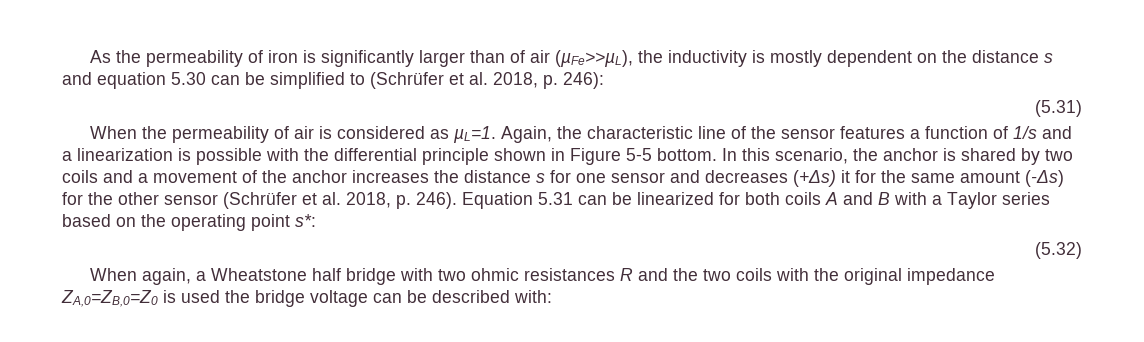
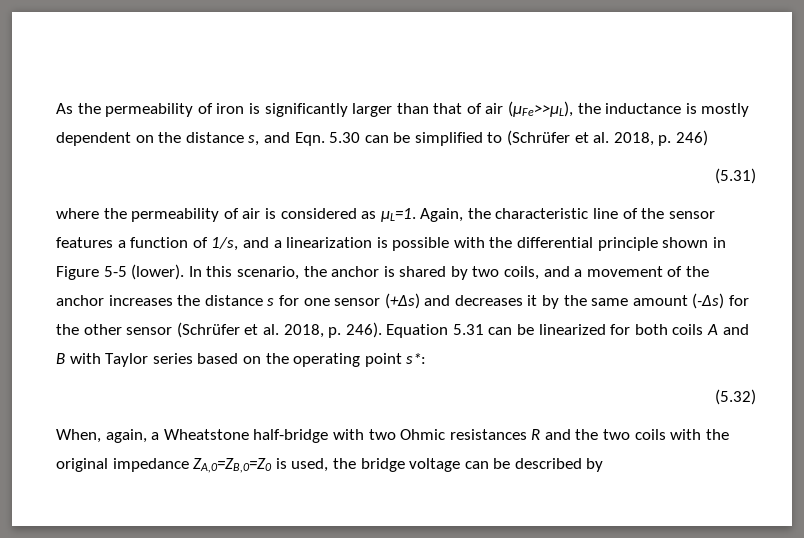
- As the permeability of iron is significantly larger than of air (µFe>>µL), the inductivity is mostly dependent on the distance s and equation 5.30 can be simplified to (Schrüfer et al. 2018, p. 246):
+ As the permeability of iron is significantly larger than that of air (µFe>>µL), the inductance is mostly dependent on the distance s, and Eqn. 5.30 can be simplified to (Schrüfer et al. 2018, p. 246)
- When the permeability of air is considered as µL=1.
+ where the permeability of air is considered as µL=1.
- Again, the characteristic line of the sensor features a function of 1/s and a linearization is possible with the differential principle shown in Figure 5-5 bottom.
+ Again, the characteristic line of the sensor features a function of 1/s, and a linearization is possible with the differential principle shown in Figure 5-5 (lower).
- In this scenario, the anchor is shared by two coils and a movement of the anchor increases the distance s for one sensor and decreases (+Δs) it for the same amount (-Δs) for the other sensor (Schrüfer et al. 2018, p. 246).
+ In this scenario, the anchor is shared by two coils, and a movement of the anchor increases the distance s for one sensor (+Δs) and decreases it by the same amount (-Δs) for the other sensor (Schrüfer et al. 2018, p. 246).
- Equation 5.31 can be linearized for both coils A and B with a Taylor series based on the operating point s*:
+ Equation 5.31 can be linearized for both coils A and B with Taylor series based on the operating point s*:
- When again, a Wheatstone half bridge with two ohmic resistances R and the two coils with the original impedance ZA,0=ZB,0=Z0 is used the bridge voltage can be described with:
+ When, again, a Wheatstone half-bridge with two Ohmic resistances R and the two coils with the original impedance ZA,0=ZB,0=Z0 is used, the bridge voltage can be described by

